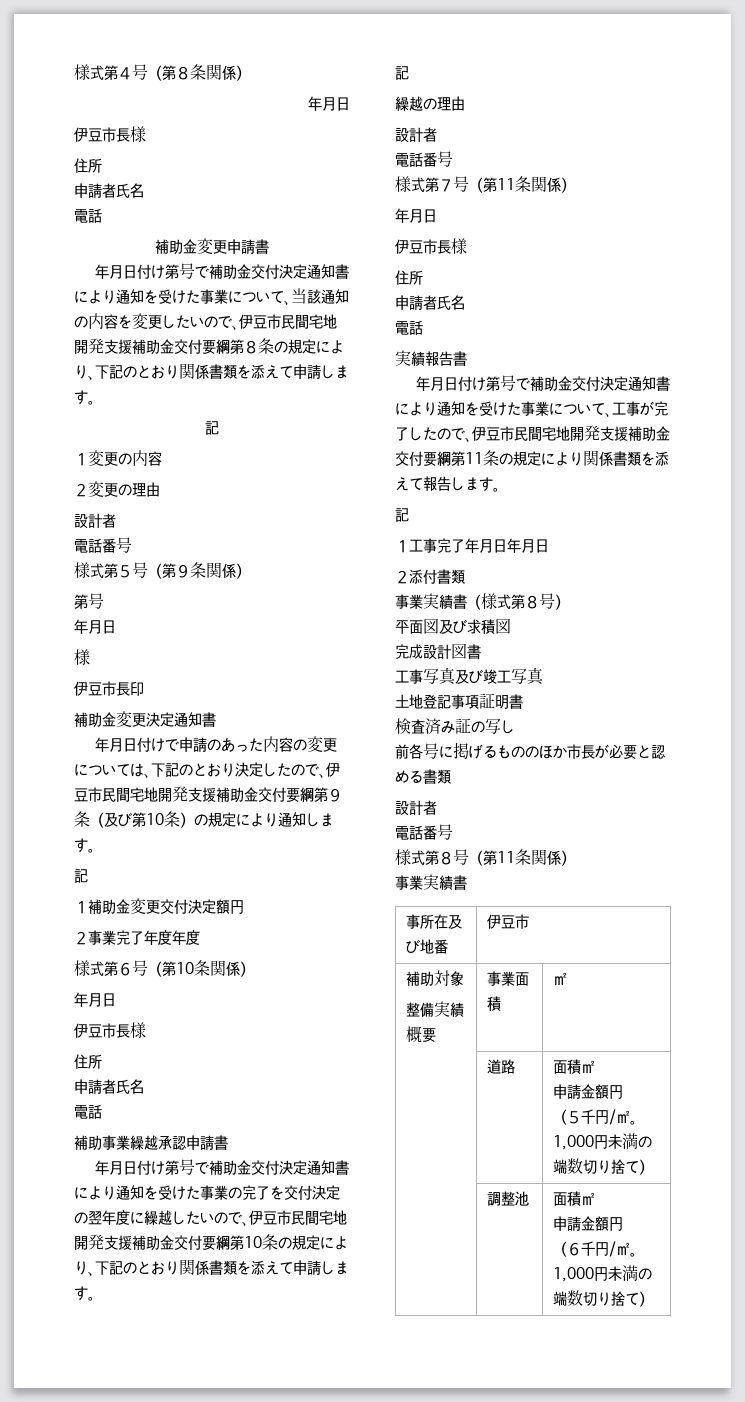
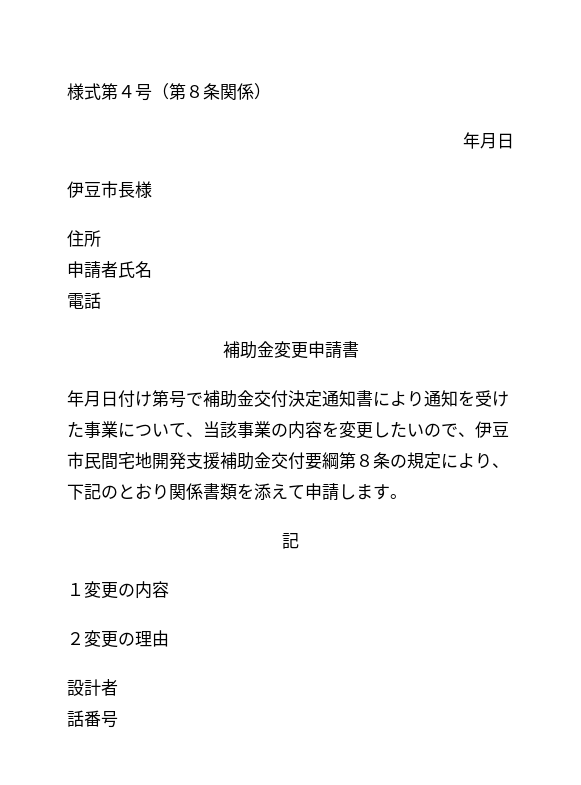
- 年月日付け第号で補助金交付決定通知書により通知を受けた事業について、当該通知の内容を変更したいので、伊豆市民間宅地開発支援補助金交付要綱第８条の規定により、下記のとおり関係書類を添えて申請します。
+ 年月日付け第号で補助金交付決定通知書により通知を受けた事業について、当該事業の内容を変更したいので、伊豆市民間宅地開発支援補助金交付要綱第８条の規定により、下記のとおり関係書類を添えて申請します。
  ２変更の理由
  設計者
- 電話番号
- 様式第５号（第９条関係）
- 第号
- 年月日
- 様
- 伊豆市長印
- 補助金変更決定通知書
- 年月日付けで申請のあった内容の変更については、下記のとおり決定したので、伊豆市民間宅地開発支援補助金交付要綱第９条（及び第10条）の規定により通知します。
- 記
- １補助金変更交付決定額円
- ２事業完了年度年度
- 様式第６号（第10条関係）
- 年月日
- 伊豆市長様
- 住所
- 申請者氏名
- 電話
- 補助事業繰越承認申請書
- 年月日付け第号で補助金交付決定通知書により通知を受けた事業の完了を交付決定の翌年度に繰越したいので、伊豆市民間宅地開発支援補助金交付要綱第10条の規定により、下記のとおり関係書類を添えて申請します。
- 記
- 繰越の理由
- 設計者
- 電話番号
- 様式第７号（第11条関係）
- 年月日
- 伊豆市長様
- 住所
- 申請者氏名
- 電話
- 実績報告書
- 年月日付け第号で補助金交付決定通知書により通知を受けた事業について、工事が完了したので、伊豆市民間宅地開発支援補助金交付要綱第11条の規定により関係書類を添えて報告します。
- 記
- １工事完了年月日年月日
- ２添付書類
- 事業実績書（様式第８号）
- 平面図及び求積図
- 完成設計図書
- 工事写真及び竣工写真
- 土地登記事項証明書
- 検査済み証の写し
- 前各号に掲げるもののほか市長が必要と認める書類
- 設計者
- 電話番号
- 様式第８号（第11条関係）
- 事業実績書
- 事所在及び地番 | 伊豆市
- 補助対象
- 整備実績概要 | 事業面積 | ㎡
- | 道路 | 面積㎡
- 申請金額円
- （５千円/㎡。1,000円未満の端数切り捨て）
- | 調整池 | 面積㎡
- 申請金額円
- （６千円/㎡。1,000円未満の端数切り捨て）
+ 話番号

